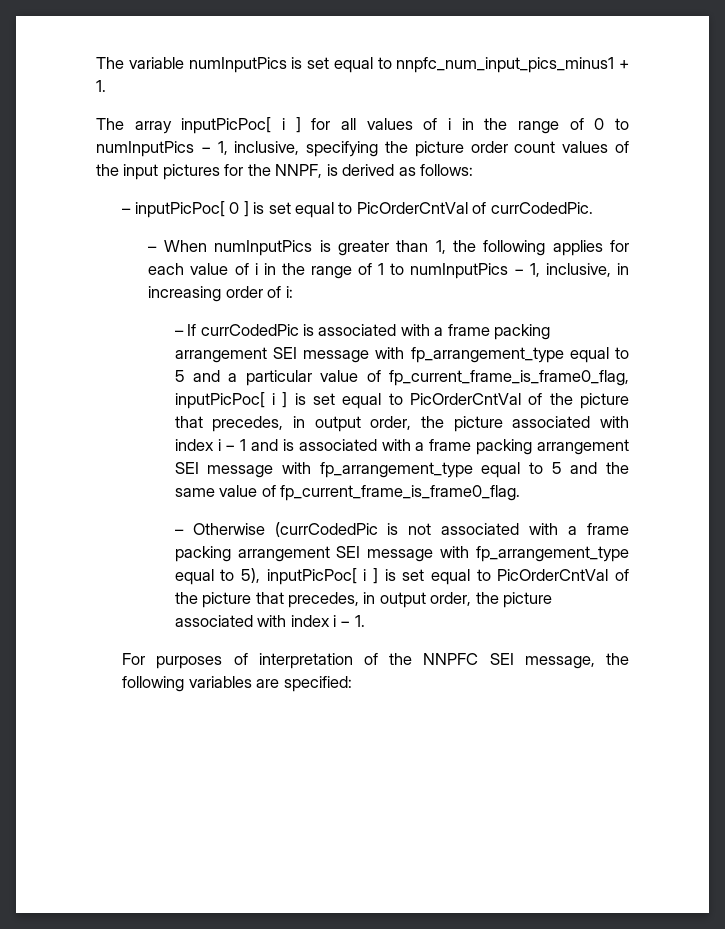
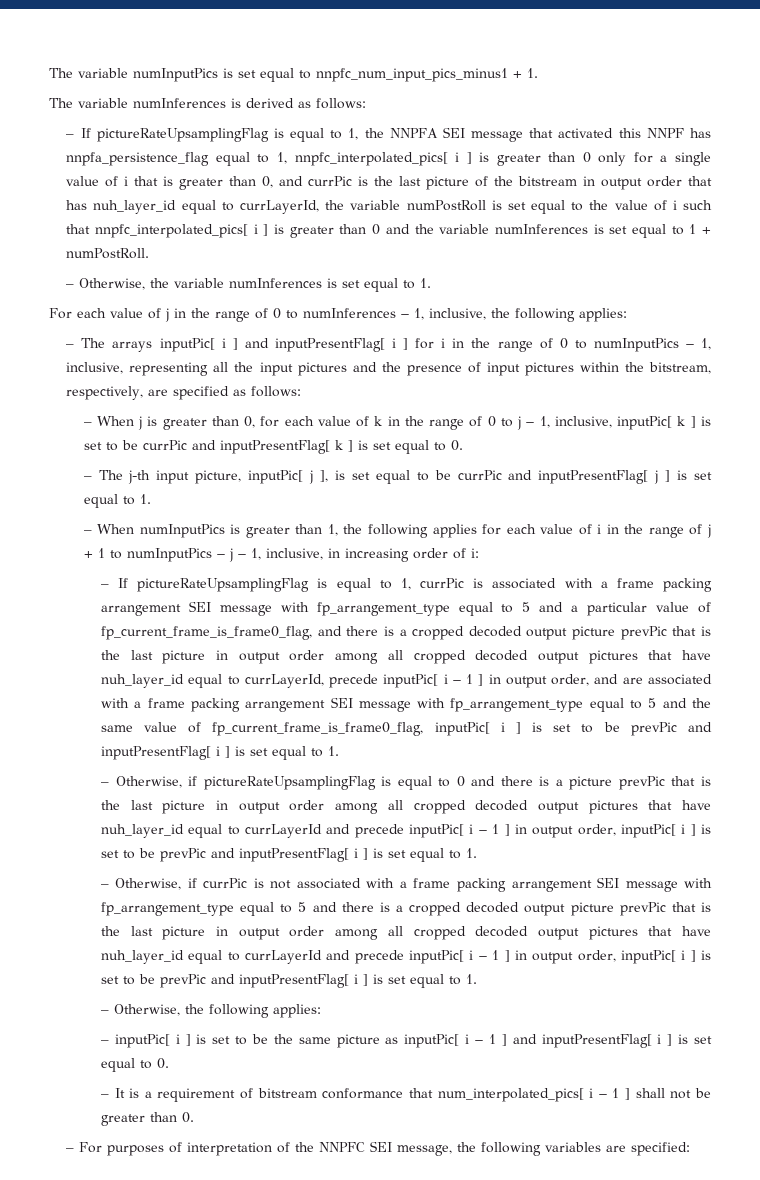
- The array inputPicPoc[ i ] for all values of i in the range of 0 to numInputPics − 1, inclusive, specifying the picture order count values of the input pictures for the NNPF, is derived as follows:
- – inputPicPoc[ 0 ] is set equal to PicOrderCntVal of currCodedPic.
+ The variable numInferences is derived as follows:
+ – If pictureRateUpsamplingFlag is equal to 1, the NNPFA SEI message that activated this NNPF has nnpfa_persistence_flag equal to 1, nnpfc_interpolated_pics[ i ] is greater than 0 only for a single value of i that is greater than 0, and currPic is the last picture of the bitstream in output order that has nuh_layer_id equal to currLayerId, the variable numPostRoll is set equal to the value of i such that nnpfc_interpolated_pics[ i ] is greater than 0 and the variable numInferences is set equal to 1 + numPostRoll.
+ – Otherwise, the variable numInferences is set equal to 1.
+ For each value of j in the range of 0 to numInferences − 1, inclusive, the following applies:
+ – The arrays inputPic[ i ] and inputPresentFlag[ i ] for i in the range of 0 to numInputPics − 1, inclusive, representing all the input pictures and the presence of input pictures within the bitstream, respectively, are specified as follows:
+ – When j is greater than 0, for each value of k in the range of 0 to j − 1, inclusive, inputPic[ k ] is set to be currPic and inputPresentFlag[ k ] is set equal to 0.
+ – The j-th input picture, inputPic[ j ], is set equal to be currPic and inputPresentFlag[ j ] is set equal to 1.
- – When numInputPics is greater than 1, the following applies for each value of i in the range of 1 to numInputPics − 1, inclusive, in increasing order of i:
+ – When numInputPics is greater than 1, the following applies for each value of i in the range of j + 1 to numInputPics − j − 1, inclusive, in increasing order of i:
- – If currCodedPic is associated with a frame packing arrangement SEI message with fp_arrangement_type equal to 5 and a particular value of fp_current_frame_is_frame0_flag, inputPicPoc[ i ] is set equal to PicOrderCntVal of the picture that precedes, in output order, the picture associated with index i − 1 and is associated with a frame packing arrangement SEI message with fp_arrangement_type equal to 5 and the same value of fp_current_frame_is_frame0_flag.
- – Otherwise (currCodedPic is not associated with a frame packing arrangement SEI message with fp_arrangement_type equal to 5), inputPicPoc[ i ] is set equal to PicOrderCntVal of the picture that precedes, in output order, the picture associated with index i − 1.
- For purposes of interpretation of the NNPFC SEI message, the following variables are specified:
+ – If pictureRateUpsamplingFlag is equal to 1, currPic is associated with a frame packing arrangement SEI message with fp_arrangement_type equal to 5 and a particular value of fp_current_frame_is_frame0_flag, and there is a cropped decoded output picture prevPic that is the last picture in output order among all cropped decoded output pictures that have nuh_layer_id equal to currLayerId, precede inputPic[ i − 1 ] in output order, and are associated with a frame packing arrangement SEI message with fp_arrangement_type equal to 5 and the same value of fp_current_frame_is_frame0_flag, inputPic[ i ] is set to be prevPic and inputPresentFlag[ i ] is set equal to 1.
+ – Otherwise, if pictureRateUpsamplingFlag is equal to 0 and there is a picture prevPic that is the last picture in output order among all cropped decoded output pictures that have nuh_layer_id equal to currLayerId and precede inputPic[ i − 1 ] in output order, inputPic[ i ] is set to be prevPic and inputPresentFlag[ i ] is set equal to 1.
+ – Otherwise, if currPic is not associated with a frame packing arrangement SEI message with fp_arrangement_type equal to 5 and there is a cropped decoded output picture prevPic that is the last picture in output order among all cropped decoded output pictures that have nuh_layer_id equal to currLayerId and precede inputPic[ i − 1 ] in output order, inputPic[ i ] is set to be prevPic and inputPresentFlag[ i ] is set equal to 1.
+ – Otherwise, the following applies:
+ – inputPic[ i ] is set to be the same picture as inputPic[ i − 1 ] and inputPresentFlag[ i ] is set equal to 0.
+ – It is a requirement of bitstream conformance that num_interpolated_pics[ i − 1 ] shall not be greater than 0.
+ – For purposes of interpretation of the NNPFC SEI message, the following variables are specified:

